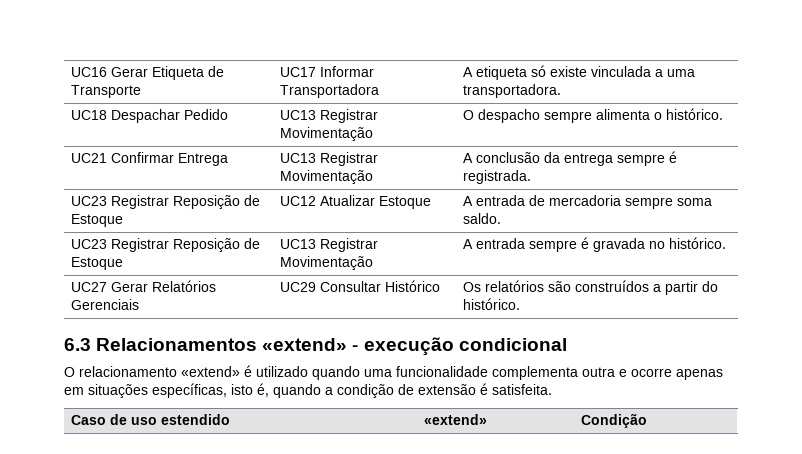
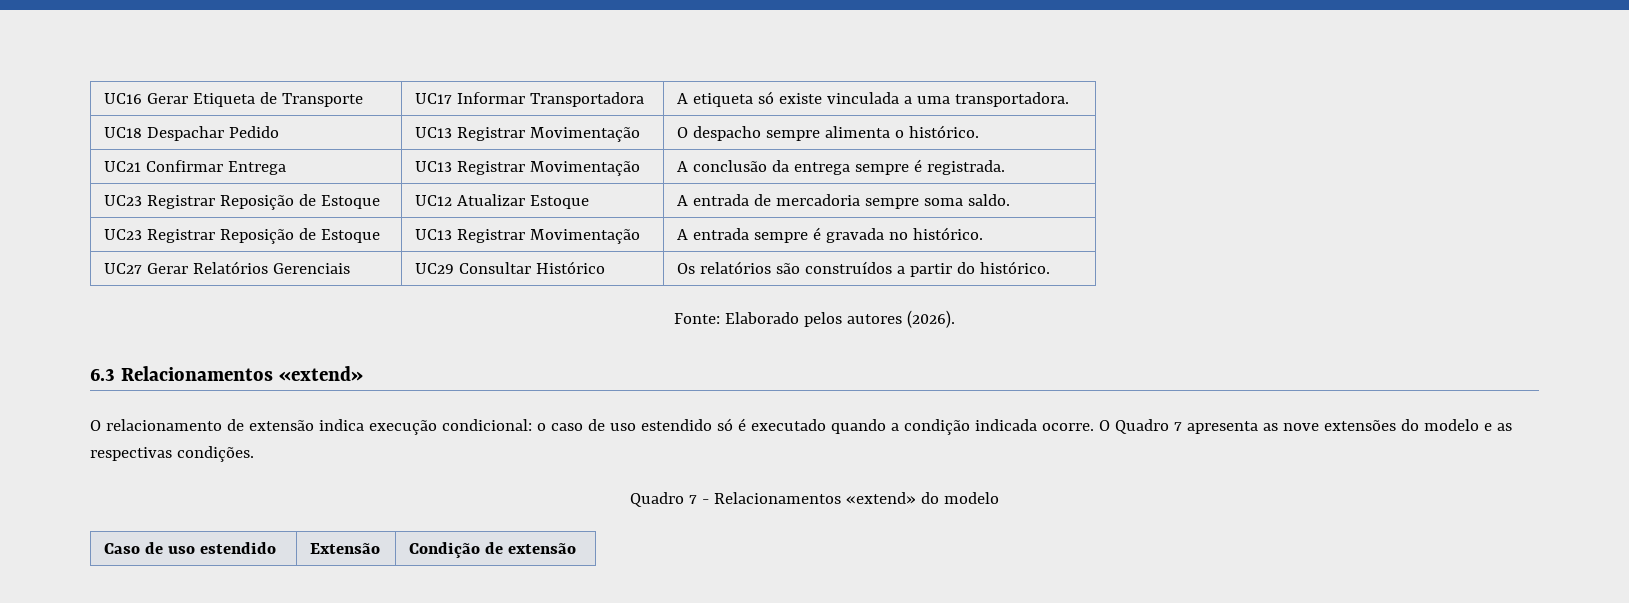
+ Fonte: Elaborado pelos autores (2026).
- 6.3 Relacionamentos «extend» - execução condicional
+ 6.3 Relacionamentos «extend»
- O relacionamento «extend» é utilizado quando uma funcionalidade complementa outra e ocorre apenas em situações específicas, isto é, quando a condição de extensão é satisfeita.
+ O relacionamento de extensão indica execução condicional: o caso de uso estendido só é executado quando a condição indicada ocorre. O Quadro 7 apresenta as nove extensões do modelo e as respectivas condições.
+ Quadro 7 - Relacionamentos «extend» do modelo
- Caso de uso estendido | «extend» | Condição
+ Caso de uso estendido | Extensão | Condição de extensão

